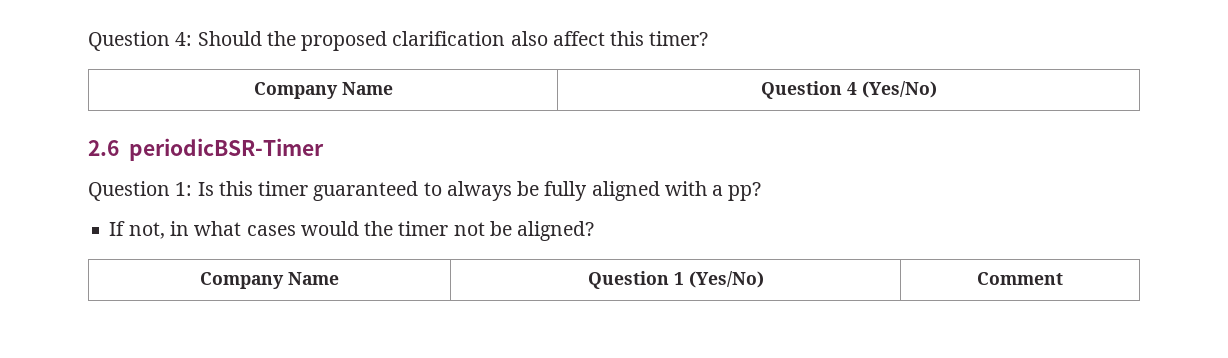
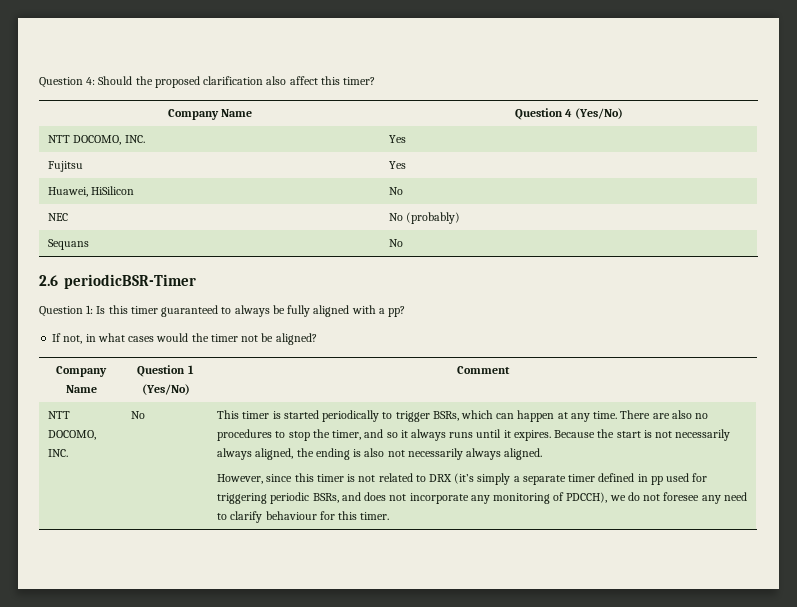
+ NTT DOCOMO, INC. | Yes
+ Fujitsu | Yes
+ Huawei, HiSilicon | No
+ NEC | No (probably)
+ Sequans | No
+ NTT DOCOMO, INC. | No | This timer is started periodically to trigger BSRs, which can happen at any time. There are also no procedures to stop the timer, and so it always runs until it expires. Because the start is not necessarily always aligned, the ending is also not necessarily always aligned.
+ However, since this timer is not related to DRX (it’s simply a separate timer defined in pp used for triggering periodic BSRs, and does not incorporate any monitoring of PDCCH), we do not foresee any need to clarify behaviour for this timer.

